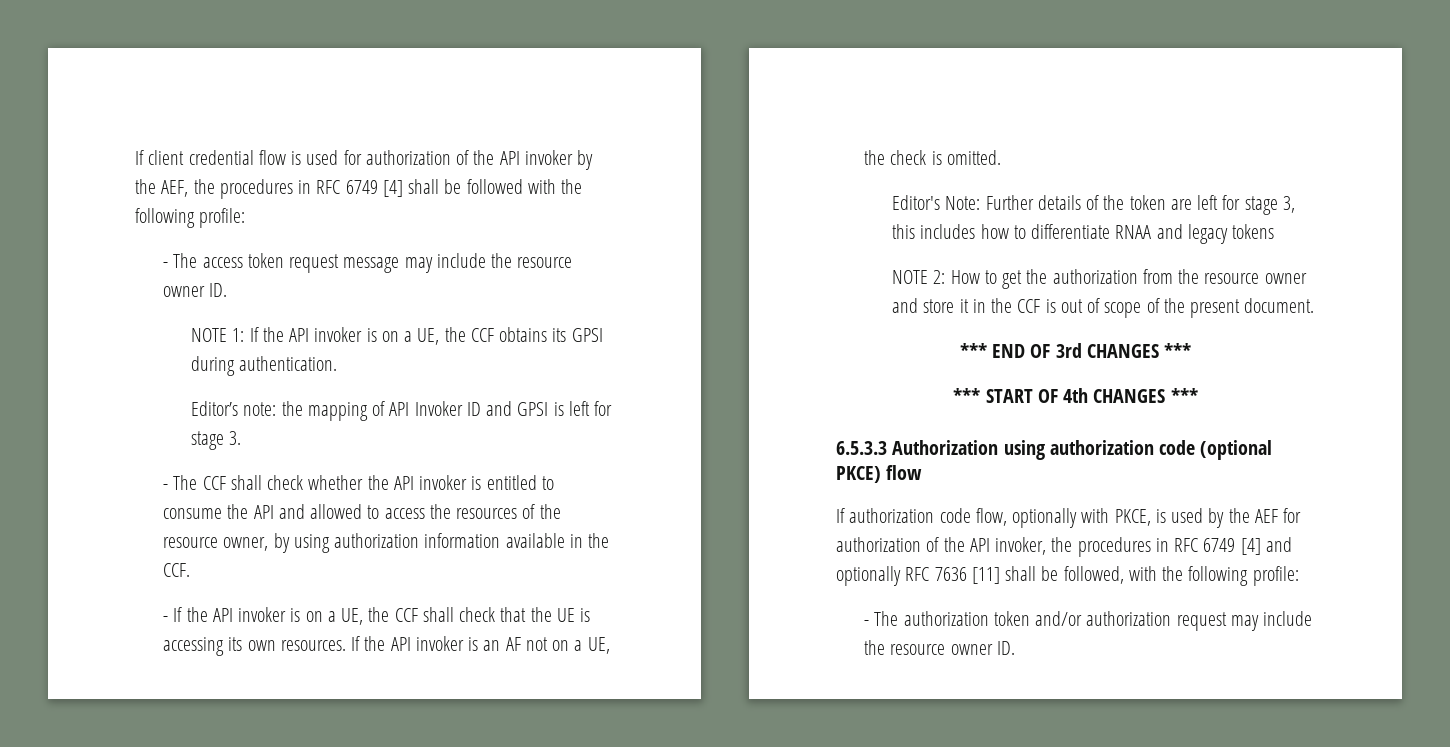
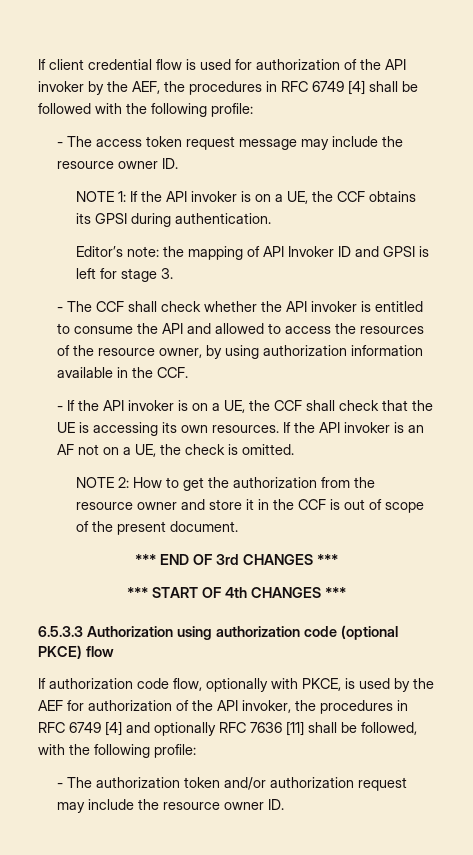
- Editor's Note: Further details of the token are left for stage 3, this includes how to differentiate RNAA and legacy tokens

